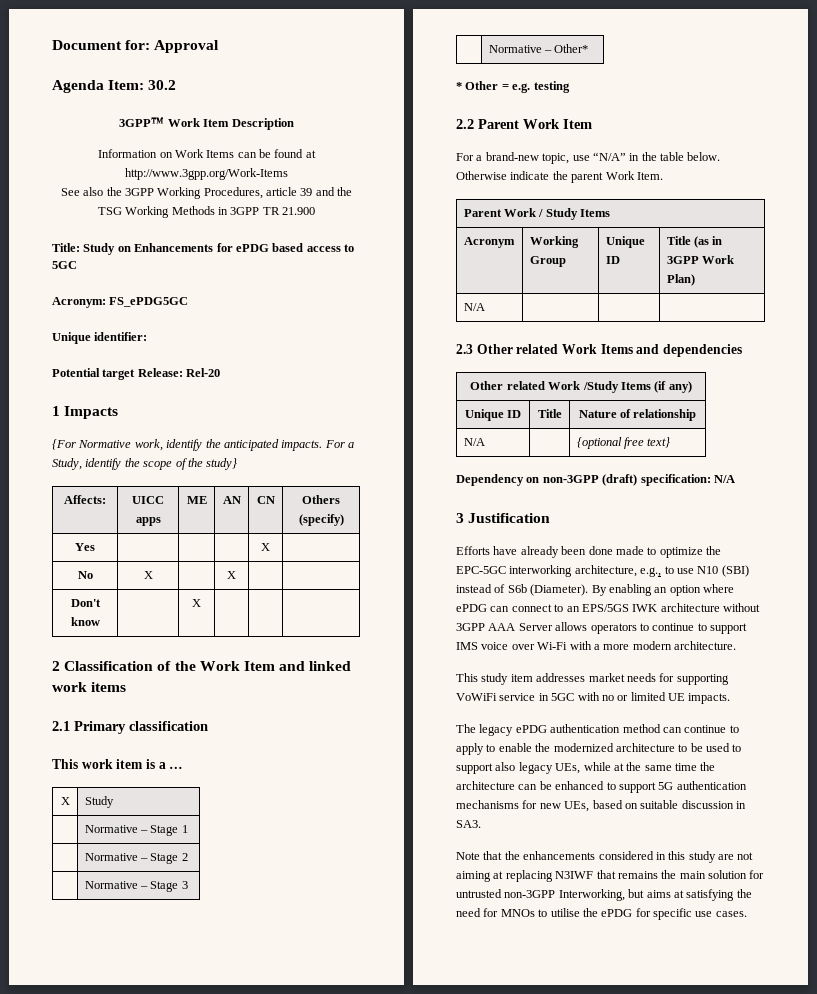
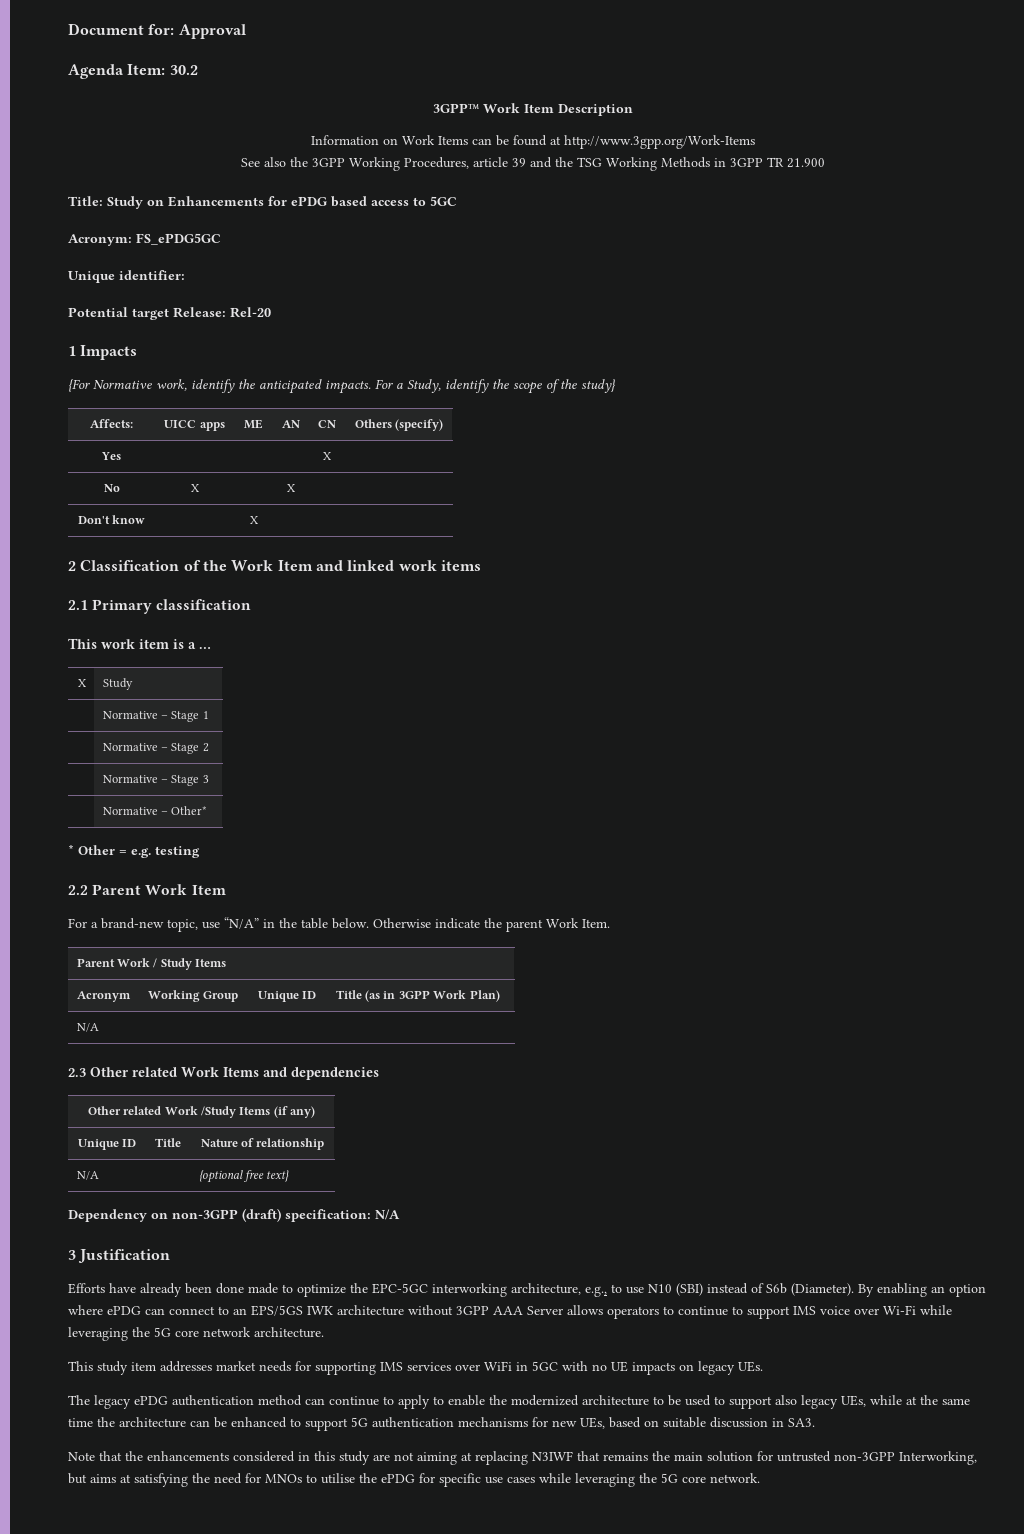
- By enabling an option where ePDG can connect to an EPS/5GS IWK architecture without 3GPP AAA Server allows operators to continue to support IMS voice over Wi-Fi with a more modern architecture.
+ By enabling an option where ePDG can connect to an EPS/5GS IWK architecture without 3GPP AAA Server allows operators to continue to support IMS voice over Wi-Fi while leveraging the 5G core network architecture.
- This study item addresses market needs for supporting VoWiFi service in 5GC with no or limited UE impacts.
+ This study item addresses market needs for supporting IMS services over WiFi in 5GC with no UE impacts on legacy UEs.
- Note that the enhancements considered in this study are not aiming at replacing N3IWF that remains the main solution for untrusted non-3GPP Interworking, but aims at satisfying the need for MNOs to utilise the ePDG for specific use cases.
+ Note that the enhancements considered in this study are not aiming at replacing N3IWF that remains the main solution for untrusted non-3GPP Interworking, but aims at satisfying the need for MNOs to utilise the ePDG for specific use cases while leveraging the 5G core network.

